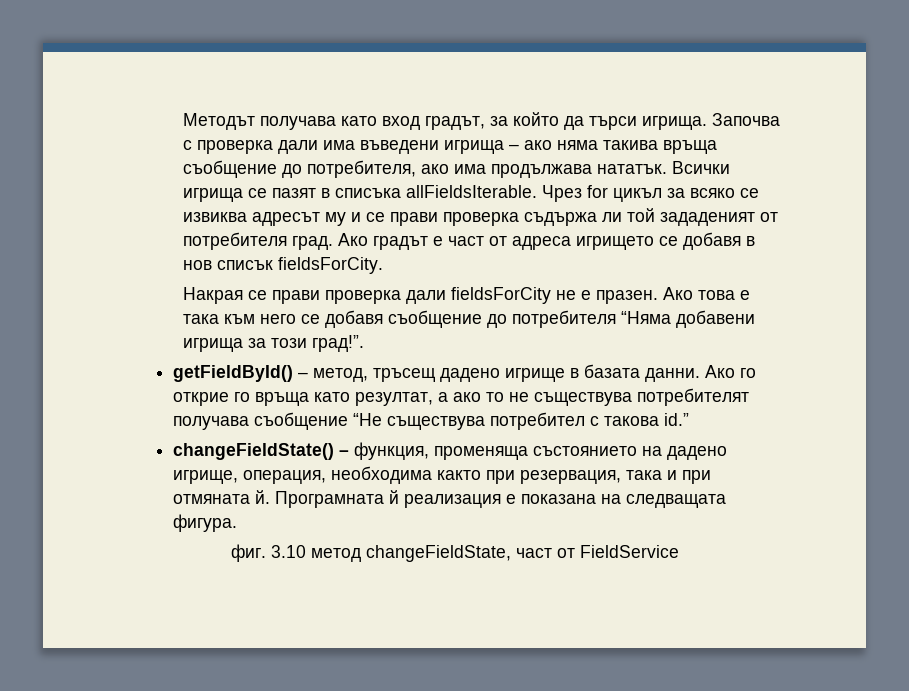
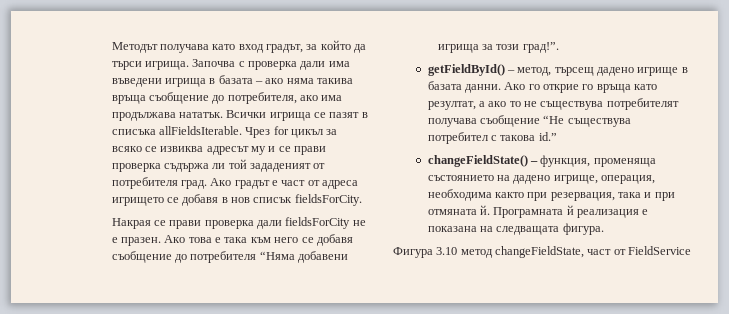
- Започва с проверка дали има въведени игрища – ако няма такива връща съобщение до потребителя, ако има продължава нататък.
+ Започва с проверка дали има въведени игрища в базата – ако няма такива връща съобщение до потребителя, ако има продължава нататък.
- getFieldById() – метод, тръсещ дадено игрище в базата данни.
+ getFieldById() – метод, търсещ дадено игрище в базата данни.
- фиг. 3.10 метод changeFieldState, част от FieldService
+ Фигура 3.10 метод changeFieldState, част от FieldService

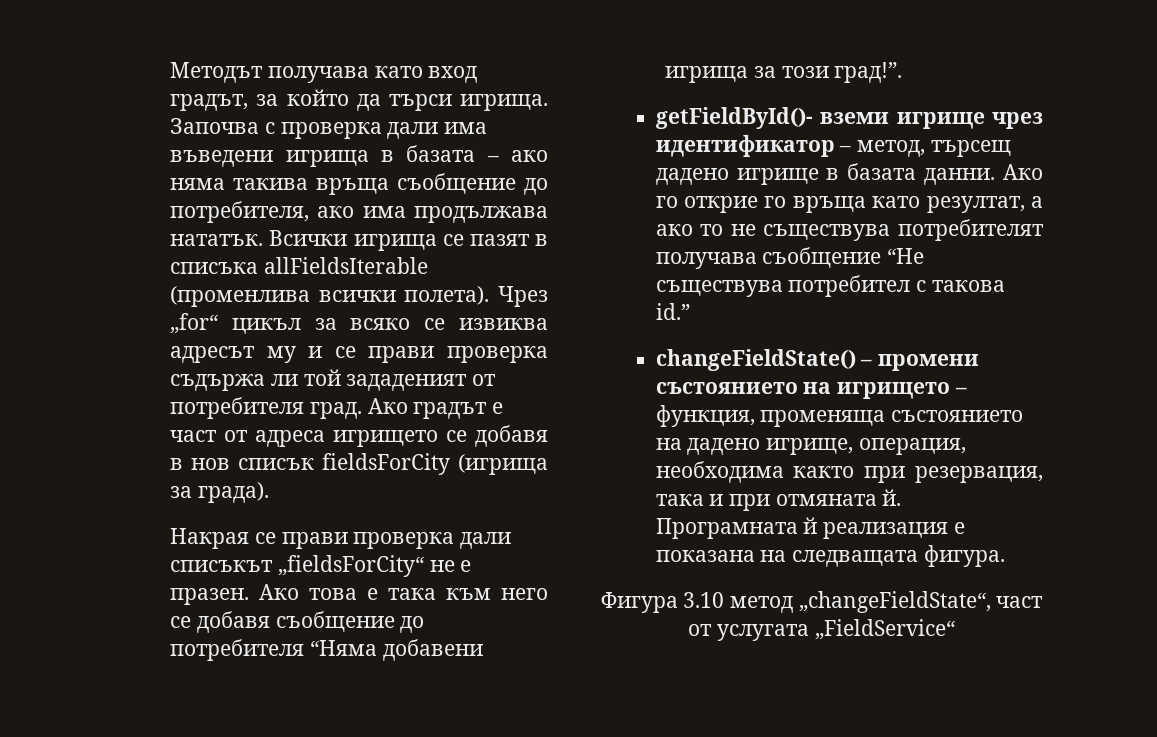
- Всички игрища се пазят в списъка allFieldsIterable. Чрез for цикъл за всяко се извиква адресът му и се прави проверка съдържа ли той зададеният от потребителя град.
+ Всички игрища се пазят в списъка allFieldsIterable (променлива всички полета). Чрез „for“ цикъл за всяко се извиква адресът му и се прави проверка съдържа ли той зададеният от потребителя град.
- Ако градът е част от адреса игрището се добавя в нов списък fieldsForCity.
+ Ако градът е част от адреса игрището се добавя в нов списък fieldsForCity (игрища за града).
- Накрая се прави проверка дали fieldsForCity не е празен.
+ Накрая се прави проверка дали списъкът „fieldsForCity“ не е празен.
- getFieldById() – метод, търсещ дадено игрище в базата данни.
+ getFieldById()- вземи игрище чрез идентификатор – метод, търсещ дадено игрище в базата данни.
- changeFieldState() – функция, променяща състоянието на дадено игрище, операция, необходима както при резервация, така и при отмяната й.
+ changeFieldState() – промени състоянието на игрището – функция, променяща състоянието на дадено игрище, операция, необходима както при резервация, така и при отмяната й.
- Фигура 3.10 метод changeFieldState, част от FieldService
+ Фигура 3.10 метод „changeFieldState“, част от услугата „FieldService“

